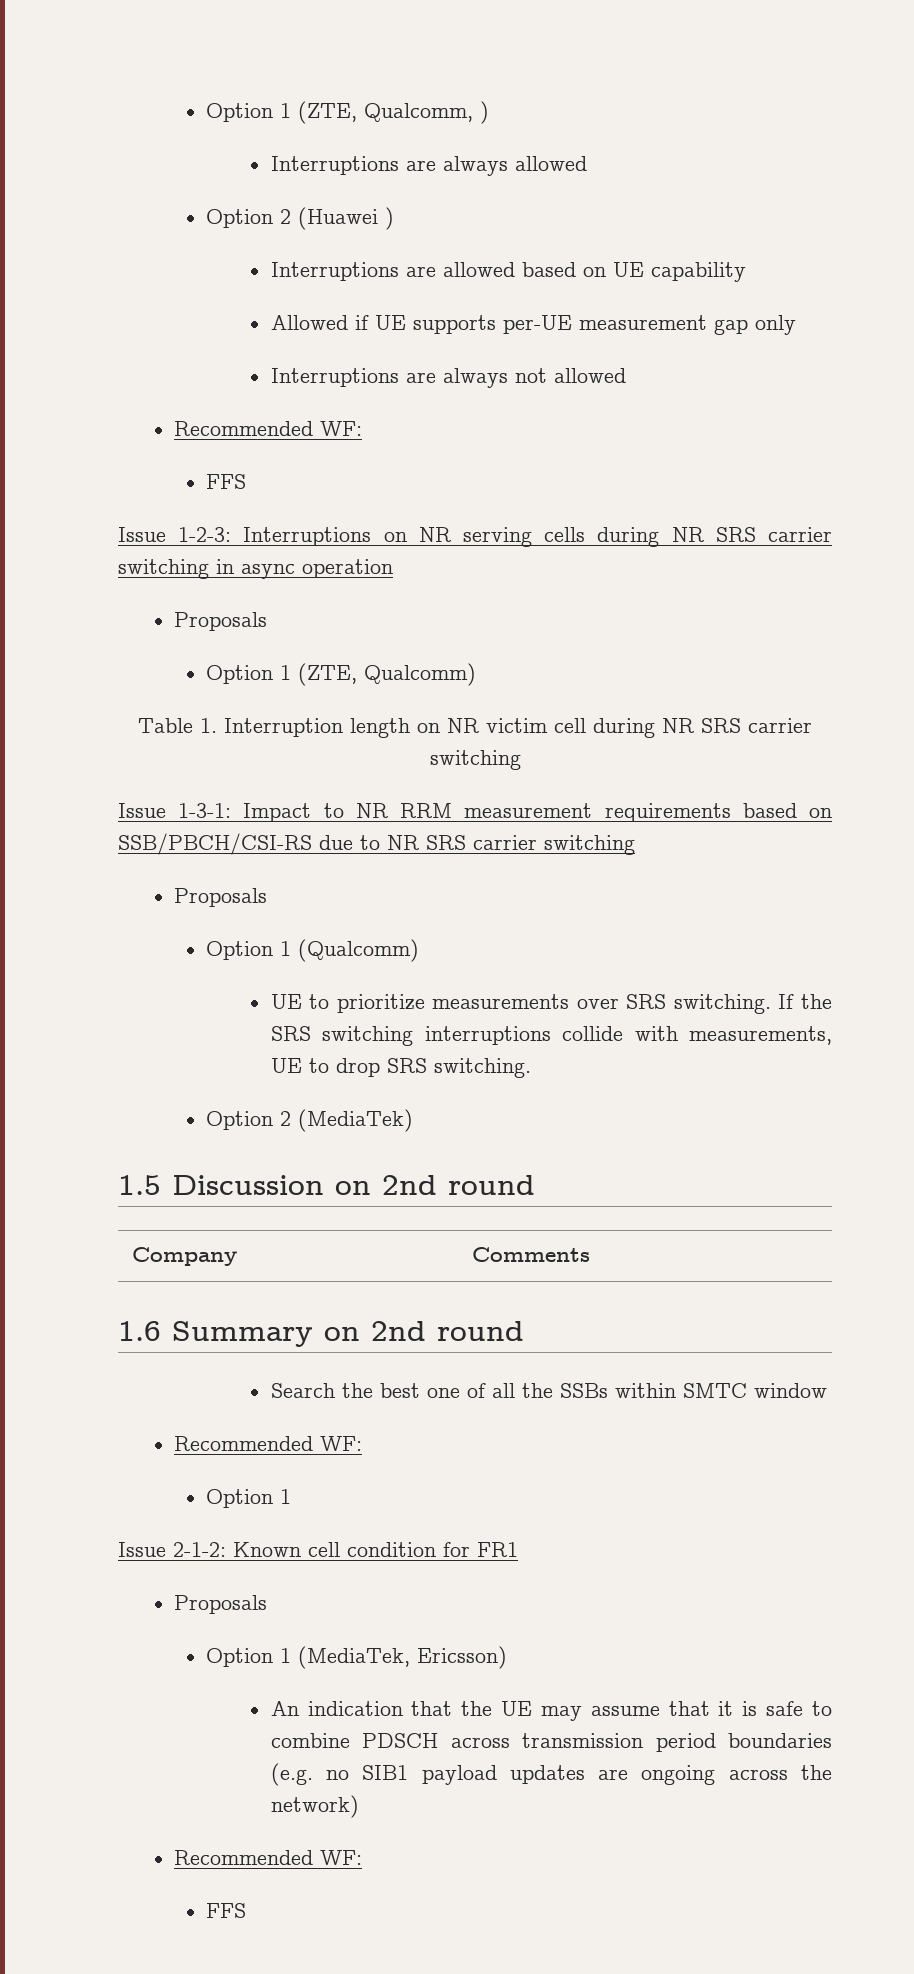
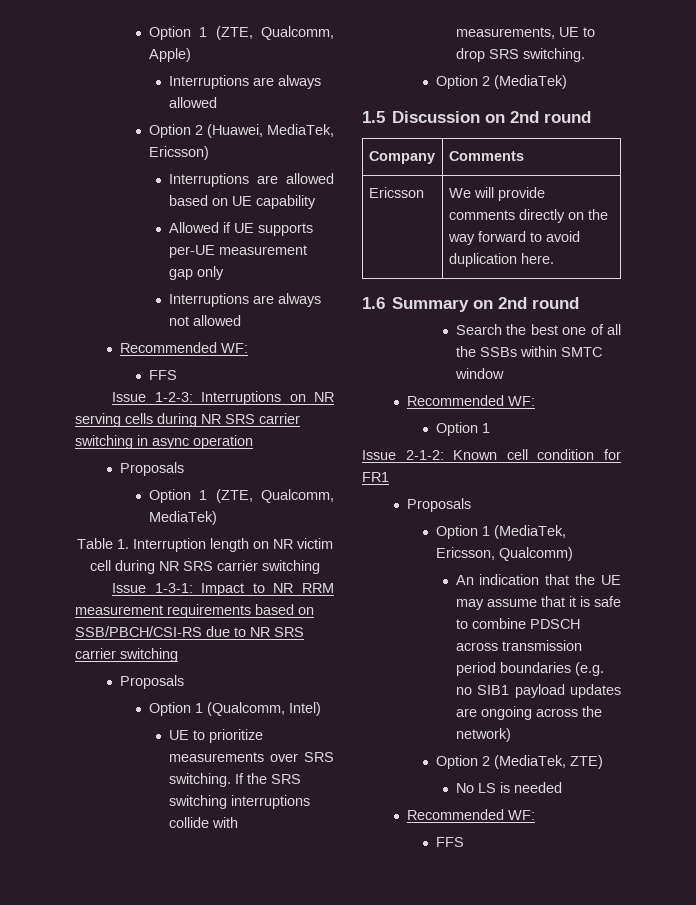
- Option 1 (ZTE, Qualcomm, )
+ Option 1 (ZTE, Qualcomm, Apple)
- Option 2 (Huawei )
+ Option 2 (Huawei, MediaTek, Ericsson)
- Option 1 (ZTE, Qualcomm)
+ Option 1 (ZTE, Qualcomm, MediaTek)
- Option 1 (Qualcomm)
+ Option 1 (Qualcomm, Intel)
+ Ericsson | We will provide comments directly on the way forward to avoid duplication here.
- Option 1 (MediaTek, Ericsson)
+ Option 1 (MediaTek, Ericsson, Qualcomm)
+ Option 2 (MediaTek, ZTE)
+ No LS is needed

